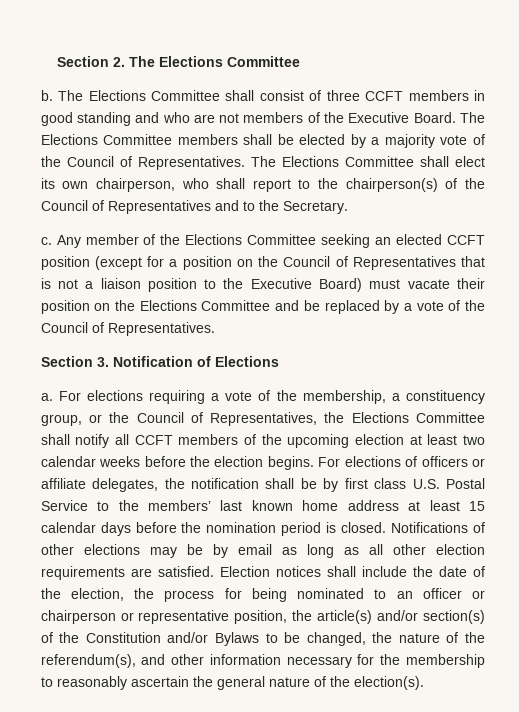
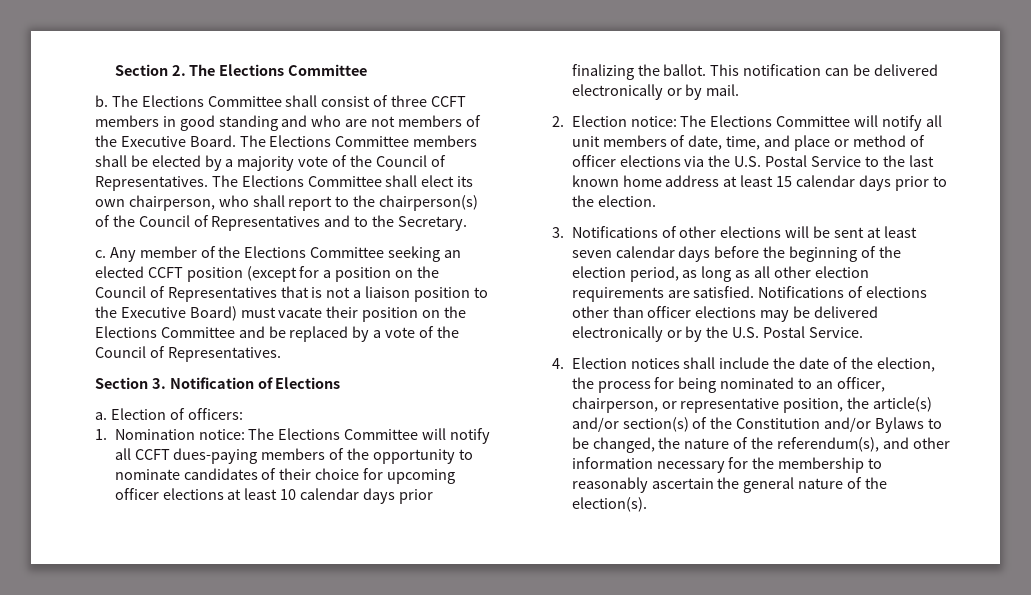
- For elections requiring a vote of the membership, a constituency group, or the Council of Representatives, the Elections Committee shall notify all CCFT members of the upcoming election at least two calendar weeks before the election begins. For elections of officers or affiliate delegates, the notification shall be by first class U.S. Postal Service to the members’ last known home address at least 15 calendar days before the nomination period is closed. Notifications of other elections may be by email as long as all other election requirements are satisfied.
+ Election of officers:
+ 1. Nomination notice: The Elections Committee will notify all CCFT dues-paying members of the opportunity to nominate candidates of their choice for upcoming officer elections at least 10 calendar days prior finalizing the ballot. This notification can be delivered electronically or by mail.
+ 2. Election notice: The Elections Committee will notify all unit members of date, time, and place or method of officer elections via the U.S. Postal Service to the last known home address at least 15 calendar days prior to the election.
+ 3. Notifications of other elections will be sent at least seven calendar days before the beginning of the election period, as long as all other election requirements are satisfied.
- Election notices shall include the date of the election, the process for being nominated to an officer or chairperson or representative position, the article(s) and/or section(s) of the Constitution and/or Bylaws to be changed, the nature of the referendum(s), and other information necessary for the membership to reasonably ascertain the general nature of the election(s).
+ Notifications of elections other than officer elections may be delivered electronically or by the U.S. Postal Service.
+ 4. Election notices shall include the date of the election, the process for being nominated to an officer, chairperson, or representative position, the article(s) and/or section(s) of the Constitution and/or Bylaws to be changed, the nature of the referendum(s), and other information necessary for the membership to reasonably ascertain the general nature of the election(s).

